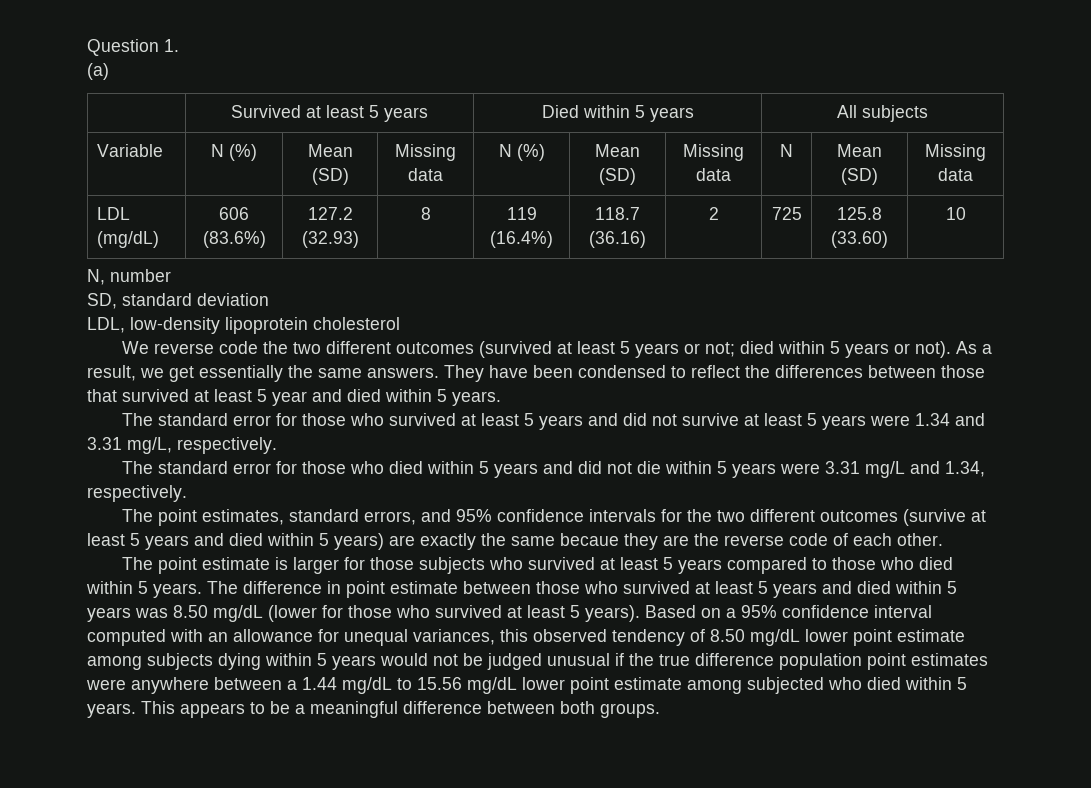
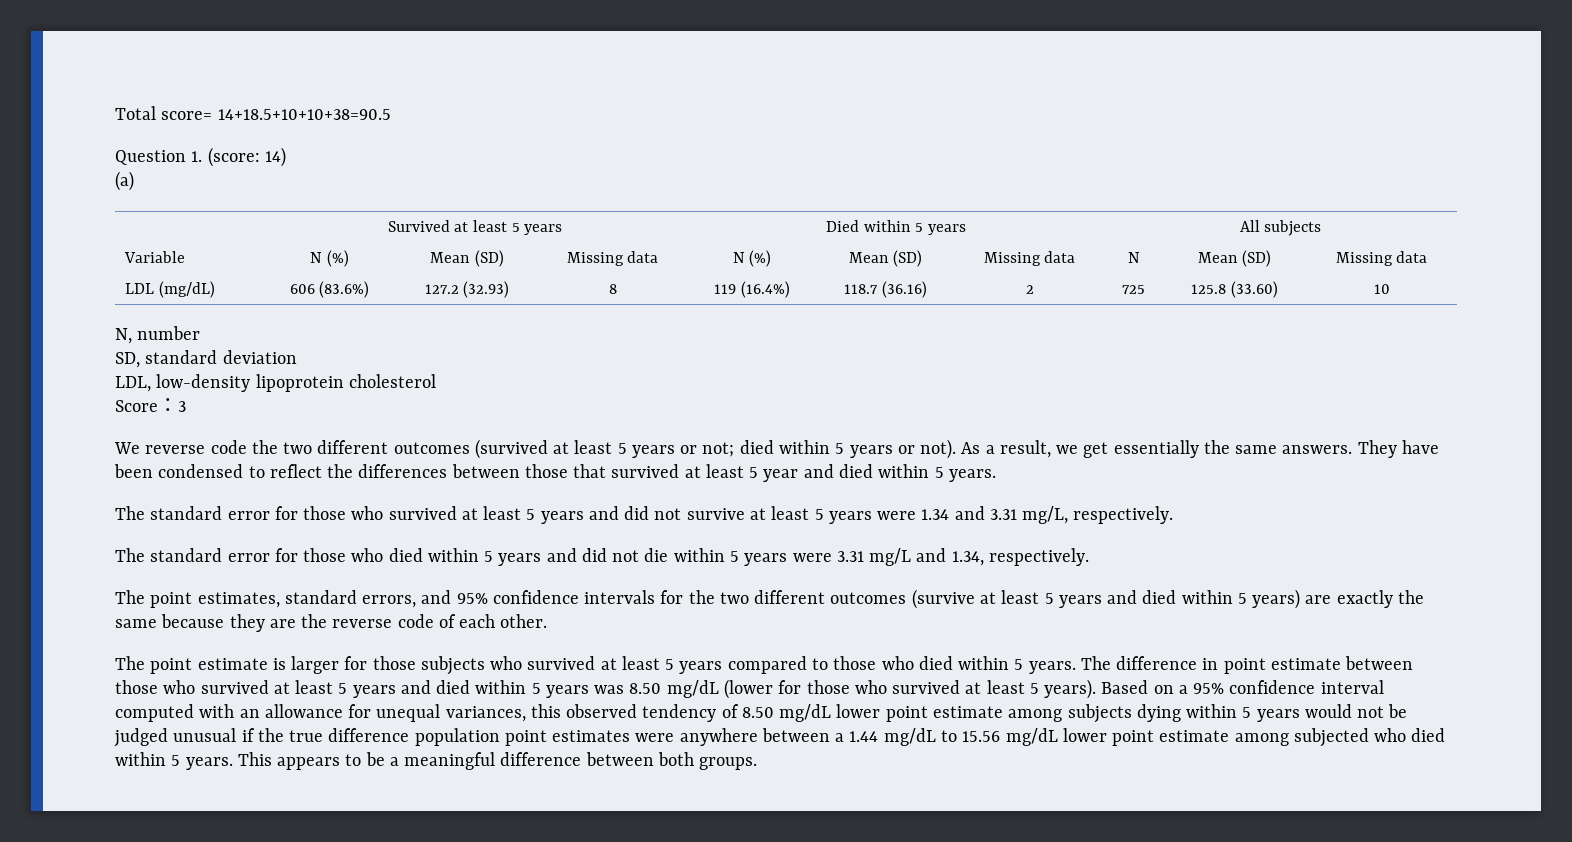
+ Total score= 14+18.5+10+10+38=90.5
- Question 1.
+ Question 1. (score: 14)
+ Score：3
- The point estimates, standard errors, and 95% confidence intervals for the two different outcomes (survive at least 5 years and died within 5 years) are exactly the same becaue they are the reverse code of each other.
+ The point estimates, standard errors, and 95% confidence intervals for the two different outcomes (survive at least 5 years and died within 5 years) are exactly the same because they are the reverse code of each other.

